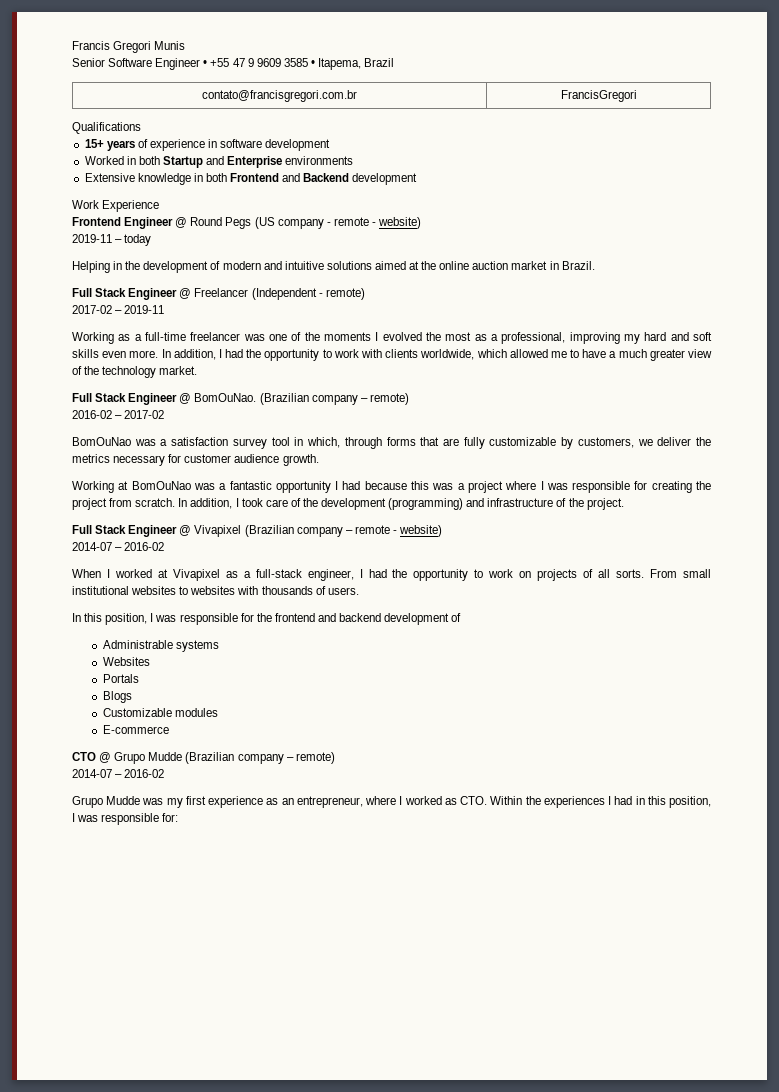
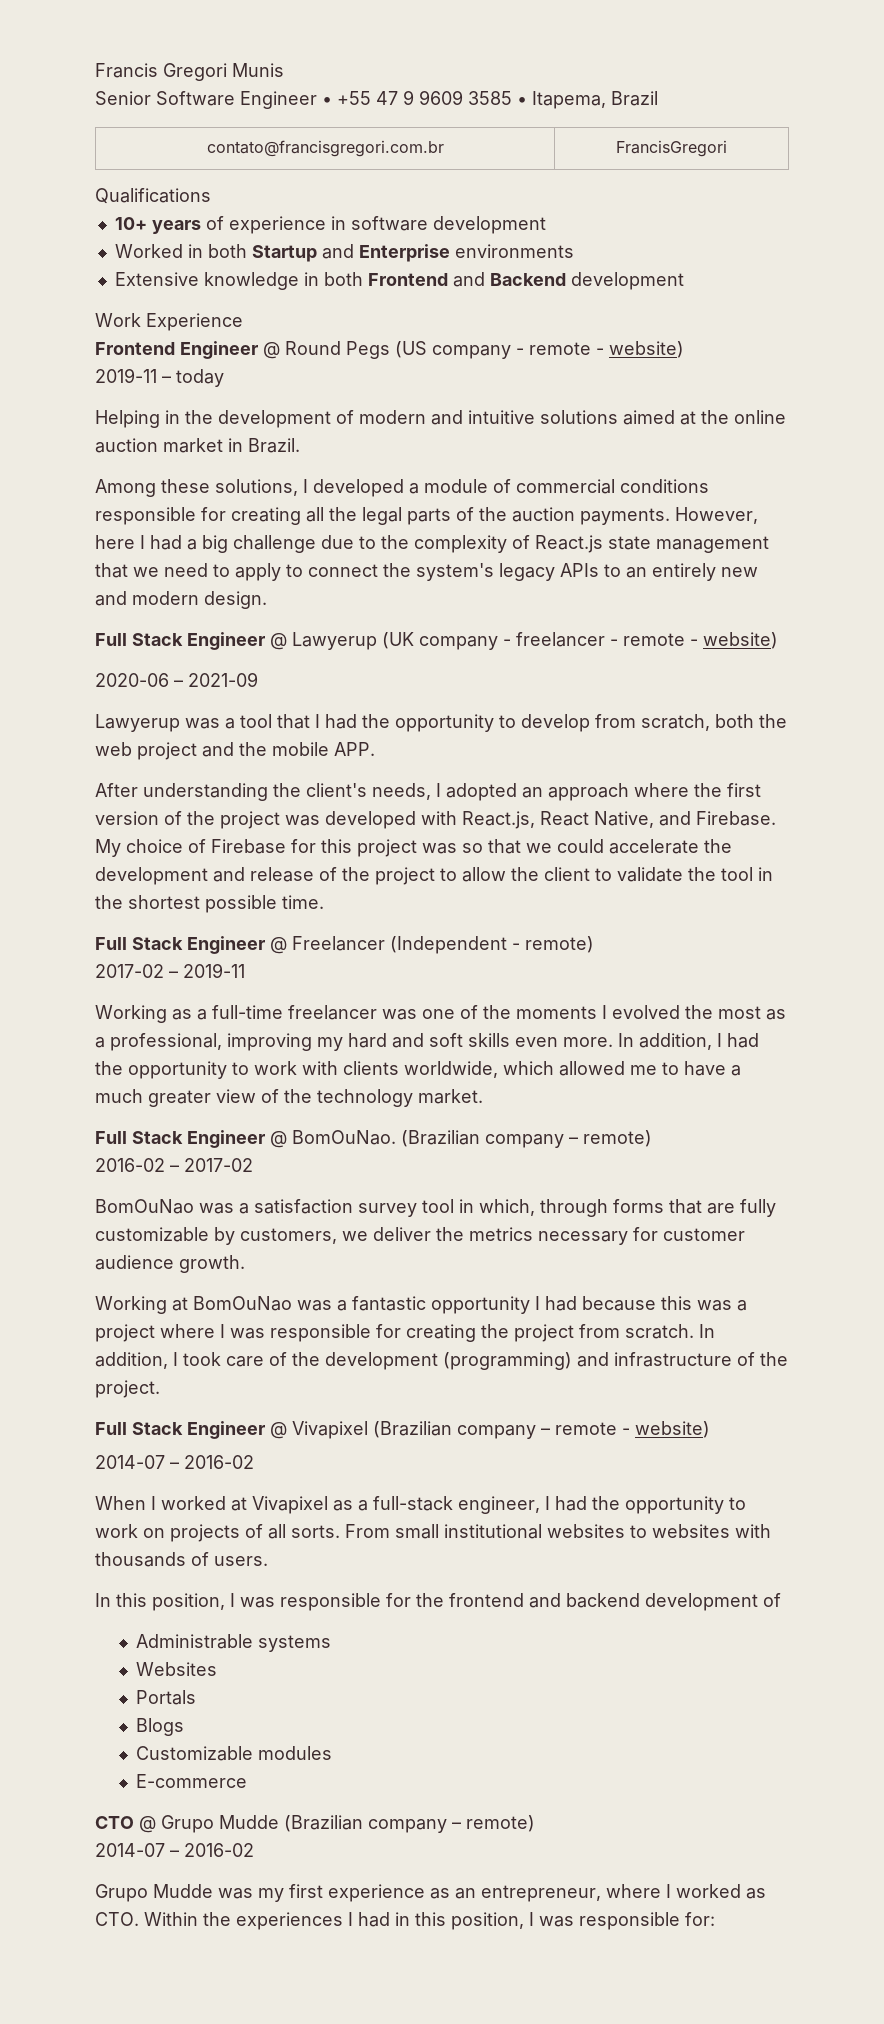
- 15+ years of experience in software development
+ 10+ years of experience in software development
+ Among these solutions, I developed a module of commercial conditions responsible for creating all the legal parts of the auction payments. However, here I had a big challenge due to the complexity of React.js state management that we need to apply to connect the system's legacy APIs to an entirely new and modern design.
+ Full Stack Engineer @ Lawyerup (UK company - freelancer - remote - website)
+ 2020-06 – 2021-09
+ Lawyerup was a tool that I had the opportunity to develop from scratch, both the web project and the mobile APP.
+ After understanding the client's needs, I adopted an approach where the first version of the project was developed with React.js, React Native, and Firebase. My choice of Firebase for this project was so that we could accelerate the development and release of the project to allow the client to validate the tool in the shortest possible time.

